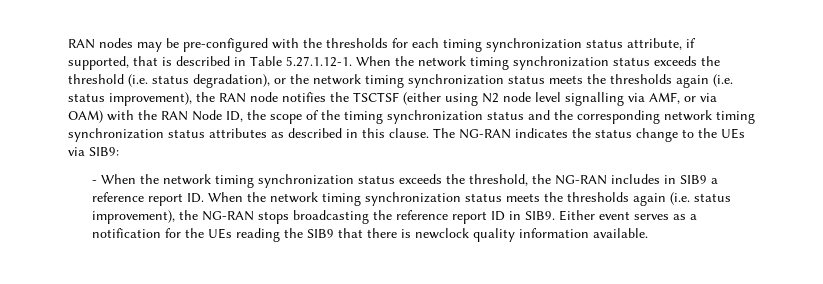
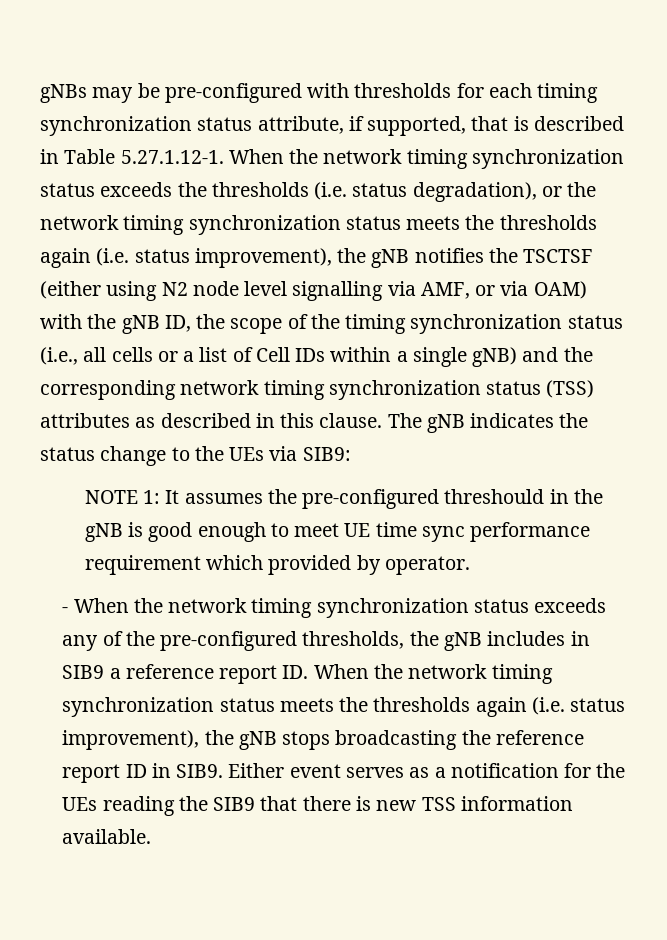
- RAN nodes may be pre-configured with the thresholds for each timing synchronization status attribute, if supported, that is described in Table 5.27.1.12-1. When the network timing synchronization status exceeds the threshold (i.e. status degradation), or the network timing synchronization status meets the thresholds again (i.e. status improvement), the RAN node notifies the TSCTSF (either using N2 node level signalling via AMF, or via OAM) with the RAN Node ID, the scope of the timing synchronization status and the corresponding network timing synchronization status attributes as described in this clause.
+ gNBs may be pre-configured with thresholds for each timing synchronization status attribute, if supported, that is described in Table 5.27.1.12-1. When the network timing synchronization status exceeds the thresholds (i.e. status degradation), or the network timing synchronization status meets the thresholds again (i.e. status improvement), the gNB notifies the TSCTSF (either using N2 node level signalling via AMF, or via OAM) with the gNB ID, the scope of the timing synchronization status (i.e., all cells or a list of Cell IDs within a single gNB) and the corresponding network timing synchronization status (TSS) attributes as described in this clause.
- The NG-RAN indicates the status change to the UEs via SIB9:
+ The gNB indicates the status change to the UEs via SIB9:
+ NOTE 1: It assumes the pre-configured threshould in the gNB is good enough to meet UE time sync performance requirement which provided by operator.
- - When the network timing synchronization status exceeds the threshold, the NG-RAN includes in SIB9 a reference report ID. When the network timing synchronization status meets the thresholds again (i.e. status improvement), the NG-RAN stops broadcasting the reference report ID in SIB9.
+ - When the network timing synchronization status exceeds any of the pre-configured thresholds, the gNB includes in SIB9 a reference report ID. When the network timing synchronization status meets the thresholds again (i.e. status improvement), the gNB stops broadcasting the reference report ID in SIB9.
- Either event serves as a notification for the UEs reading the SIB9 that there is newclock quality information available.
+ Either event serves as a notification for the UEs reading the SIB9 that there is new TSS information available.

